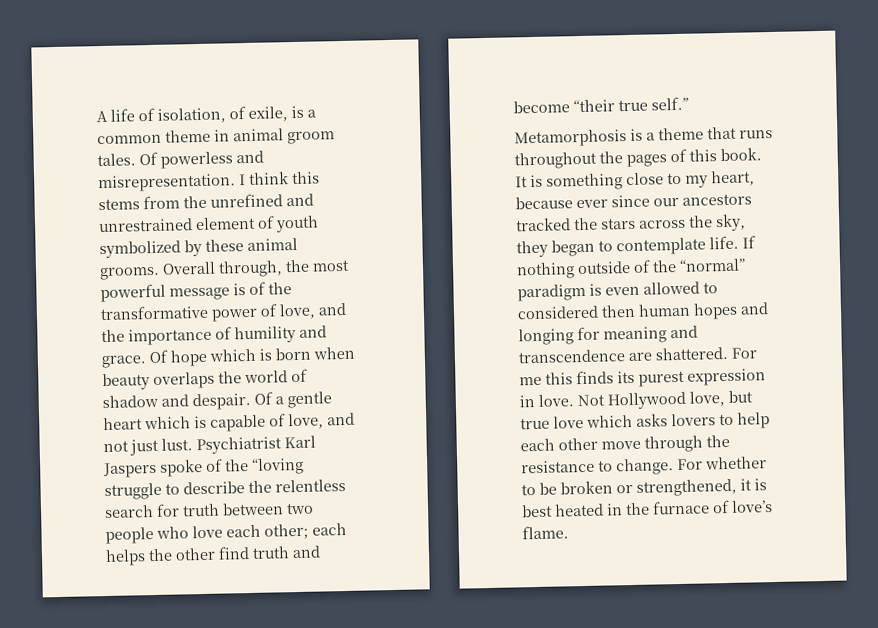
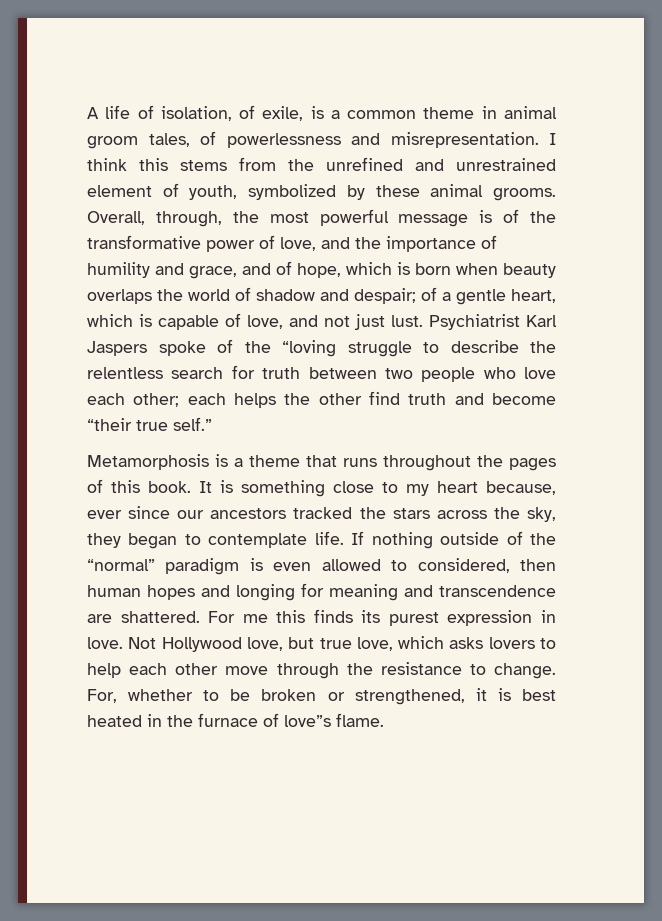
- A life of isolation, of exile, is a common theme in animal groom tales. Of powerless and misrepresentation.
+ A life of isolation, of exile, is a common theme in animal groom tales, of powerlessness and misrepresentation.
- I think this stems from the unrefined and unrestrained element of youth symbolized by these animal grooms.
+ I think this stems from the unrefined and unrestrained element of youth, symbolized by these animal grooms.
- Overall through, the most powerful message is of the transformative power of love, and the importance of humility and grace. Of hope which is born when beauty overlaps the world of shadow and despair. Of a gentle heart which is capable of love, and not just lust.
+ Overall, through, the most powerful message is of the transformative power of love, and the importance of humility and grace, and of hope, which is born when beauty overlaps the world of shadow and despair; of a gentle heart, which is capable of love, and not just lust.
- It is something close to my heart, because ever since our ancestors tracked the stars across the sky, they began to contemplate life.
+ It is something close to my heart because, ever since our ancestors tracked the stars across the sky, they began to contemplate life.
- If nothing outside of the “normal” paradigm is even allowed to considered then human hopes and longing for meaning and transcendence are shattered.
+ If nothing outside of the “normal” paradigm is even allowed to considered, then human hopes and longing for meaning and transcendence are shattered.
- Not Hollywood love, but true love which asks lovers to help each other move through the resistance to change.
+ Not Hollywood love, but true love, which asks lovers to help each other move through the resistance to change.
- For whether to be broken or strengthened, it is best heated in the furnace of love’s flame.
+ For, whether to be broken or strengthened, it is best heated in the furnace of love”s flame.

